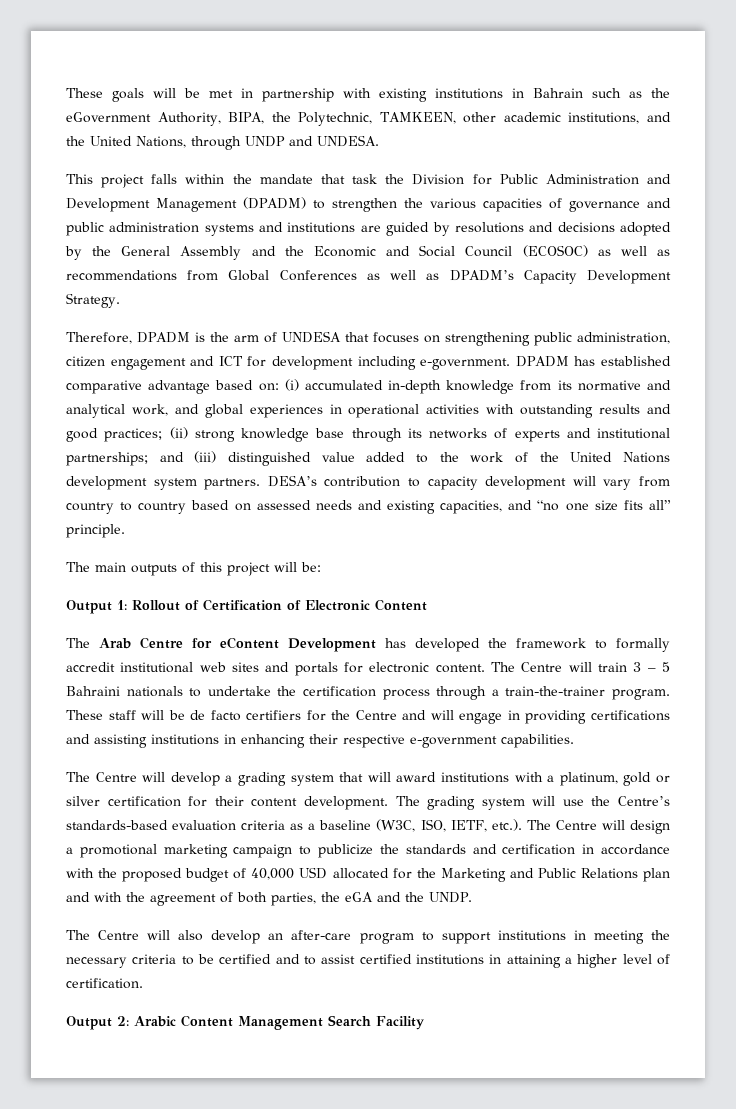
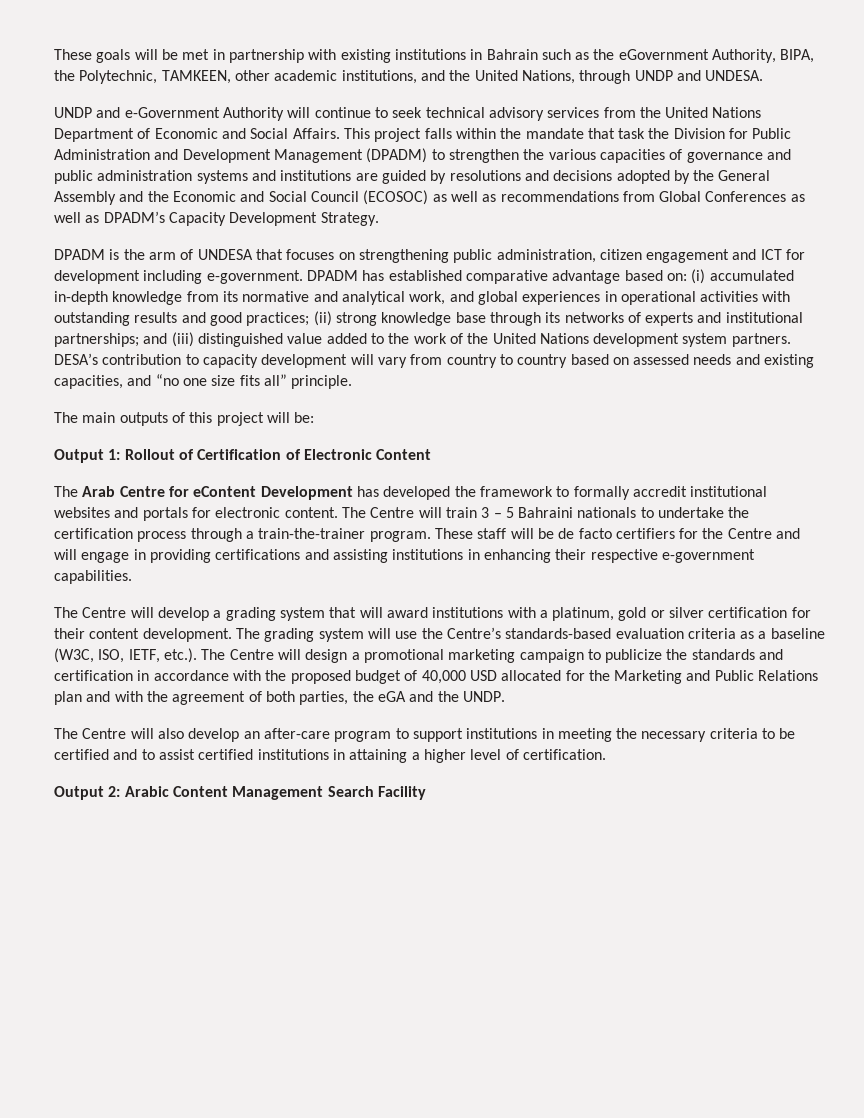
+ UNDP and e-Government Authority will continue to seek technical advisory services from the United Nations Department of Economic and Social Affairs.
- Therefore, DPADM is the arm of UNDESA that focuses on strengthening public administration, citizen engagement and ICT for development including e-government.
+ DPADM is the arm of UNDESA that focuses on strengthening public administration, citizen engagement and ICT for development including e-government.
- The Arab Centre for eContent Development has developed the framework to formally accredit institutional web sites and portals for electronic content.
+ The Arab Centre for eContent Development has developed the framework to formally accredit institutional websites and portals for electronic content.

